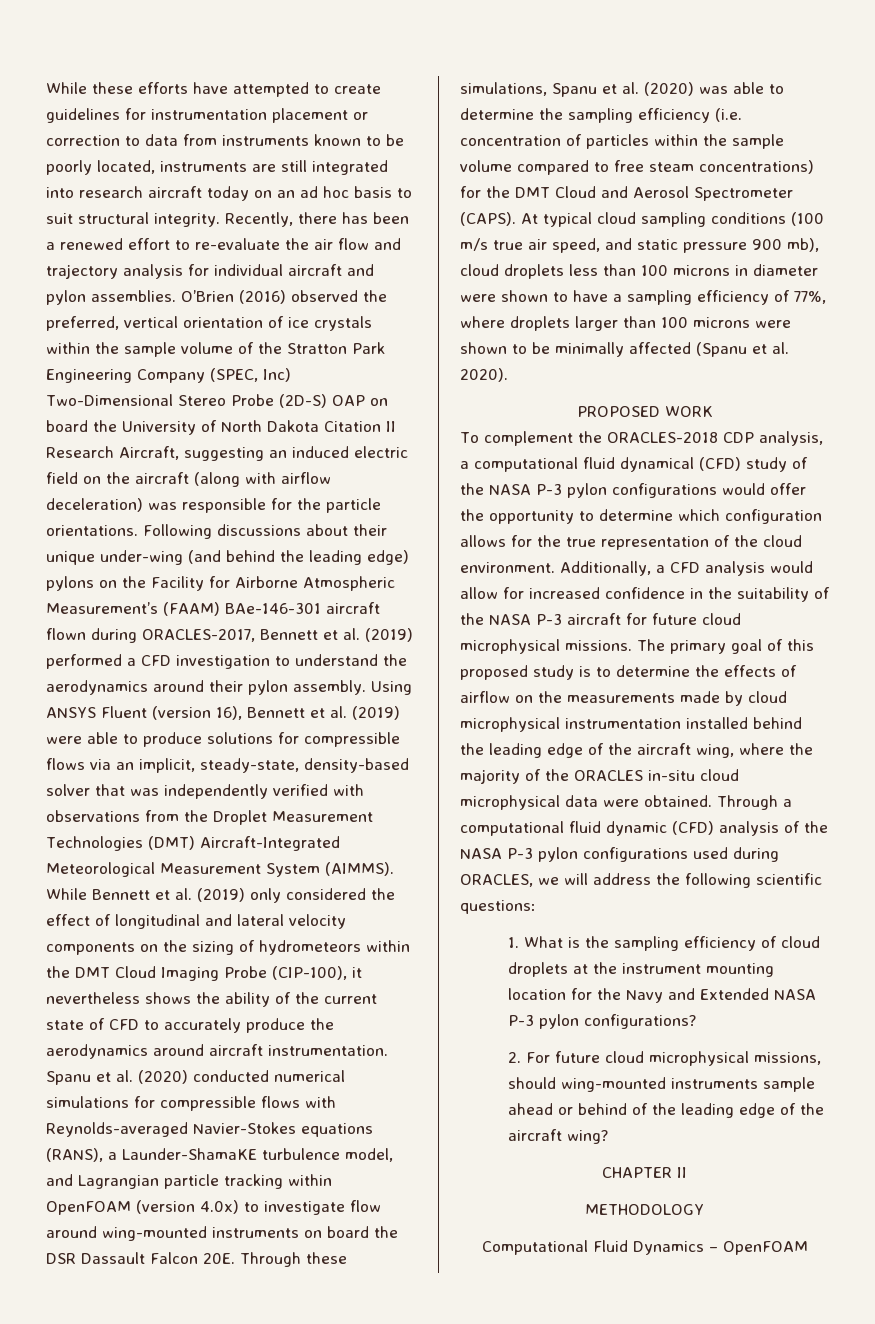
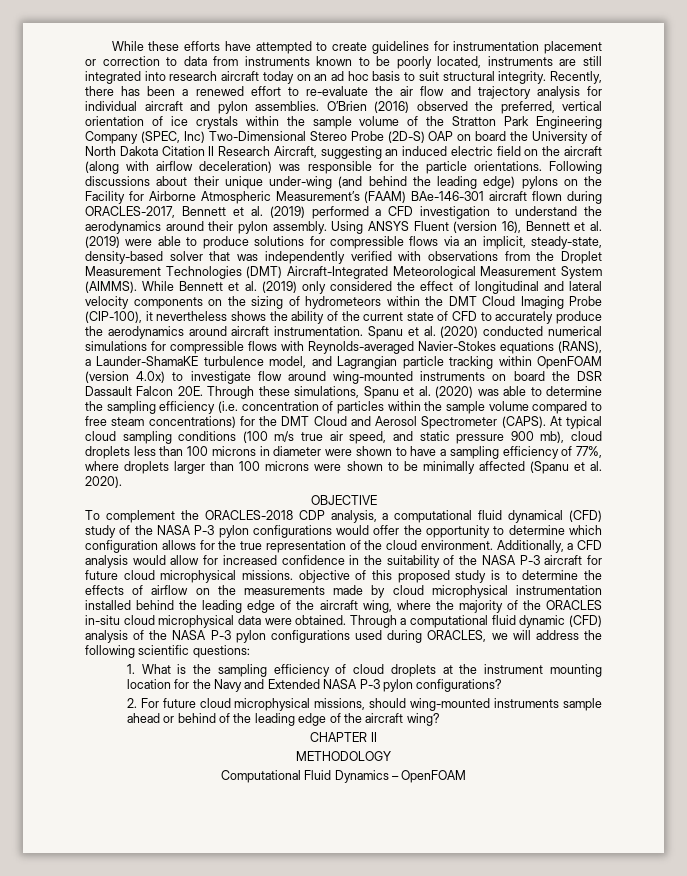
- PROPOSED WORK
+ OBJECTIVE
- Additionally, a CFD analysis would allow for increased confidence in the suitability of the NASA P-3 aircraft for future cloud microphysical missions. The primary goal of this proposed study is to determine the effects of airflow on the measurements made by cloud microphysical instrumentation installed behind the leading edge of the aircraft wing, where the majority of the ORACLES in-situ cloud microphysical data were obtained.
+ Additionally, a CFD analysis would allow for increased confidence in the suitability of the NASA P-3 aircraft for future cloud microphysical missions. objective of this proposed study is to determine the effects of airflow on the measurements made by cloud microphysical instrumentation installed behind the leading edge of the aircraft wing, where the majority of the ORACLES in-situ cloud microphysical data were obtained.

